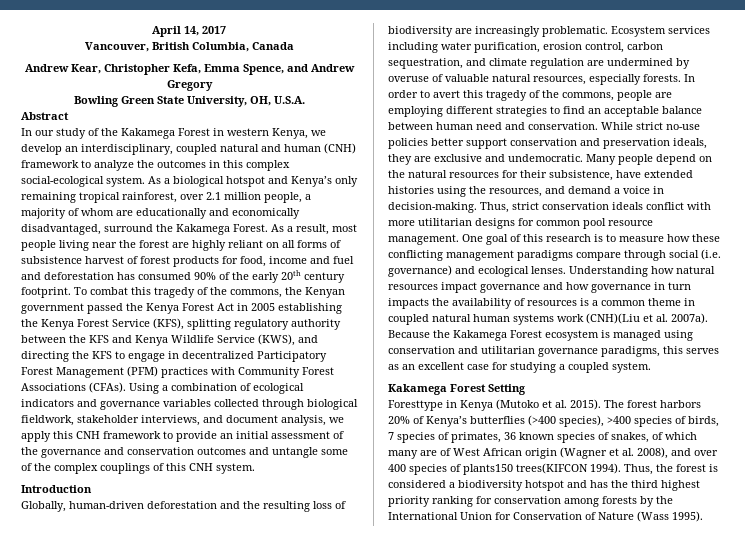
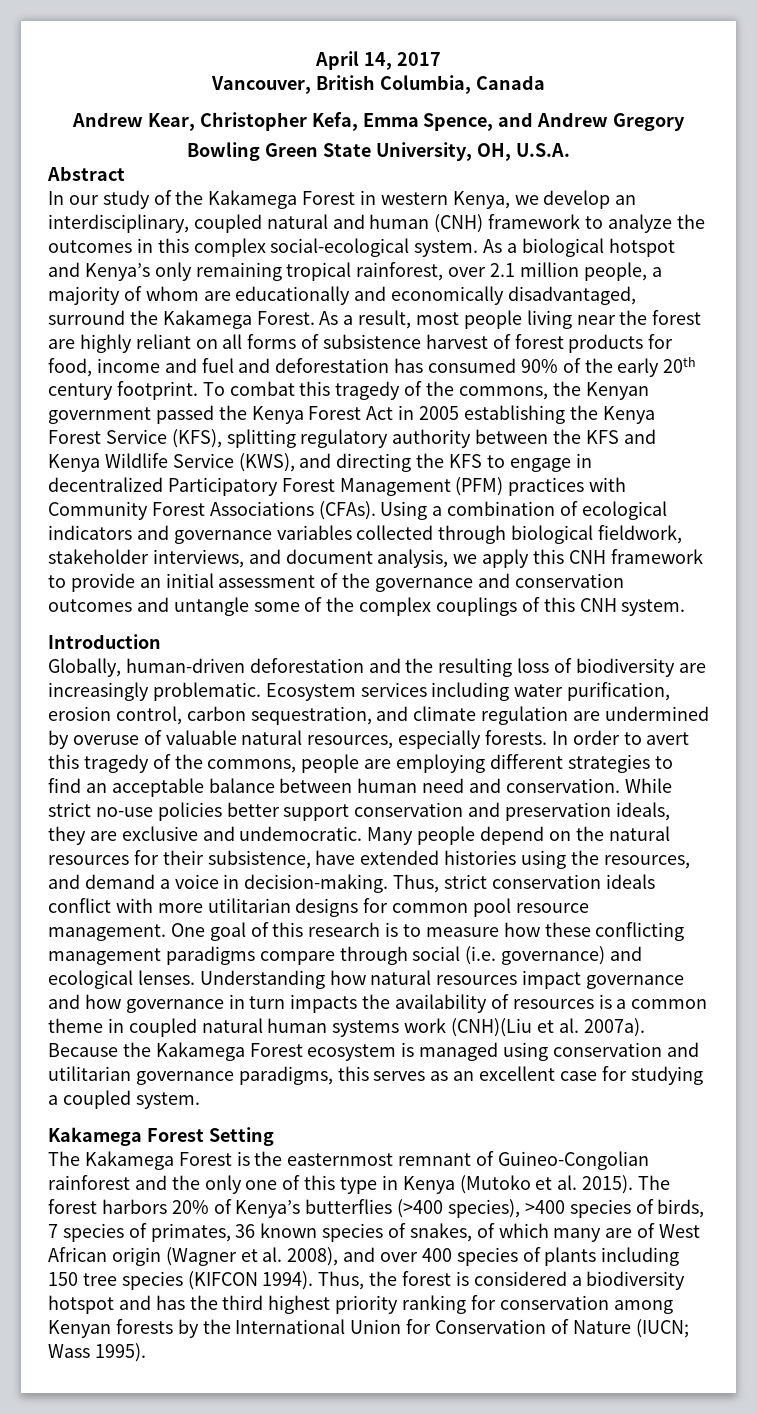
- Foresttype in Kenya (Mutoko et al. 2015).
+ The Kakamega Forest is the easternmost remnant of Guineo-Congolian rainforest and the only one of this type in Kenya (Mutoko et al. 2015).
- The forest harbors 20% of Kenya’s butterflies (>400 species), >400 species of birds, 7 species of primates, 36 known species of snakes, of which many are of West African origin (Wagner et al. 2008), and over 400 species of plants150 trees(KIFCON 1994).
+ The forest harbors 20% of Kenya’s butterflies (>400 species), >400 species of birds, 7 species of primates, 36 known species of snakes, of which many are of West African origin (Wagner et al. 2008), and over 400 species of plants including 150 tree species (KIFCON 1994).
- Thus, the forest is considered a biodiversity hotspot and has the third highest priority ranking for conservation among forests by the International Union for Conservation of Nature (Wass 1995).
+ Thus, the forest is considered a biodiversity hotspot and has the third highest priority ranking for conservation among Kenyan forests by the International Union for Conservation of Nature (IUCN; Wass 1995).

